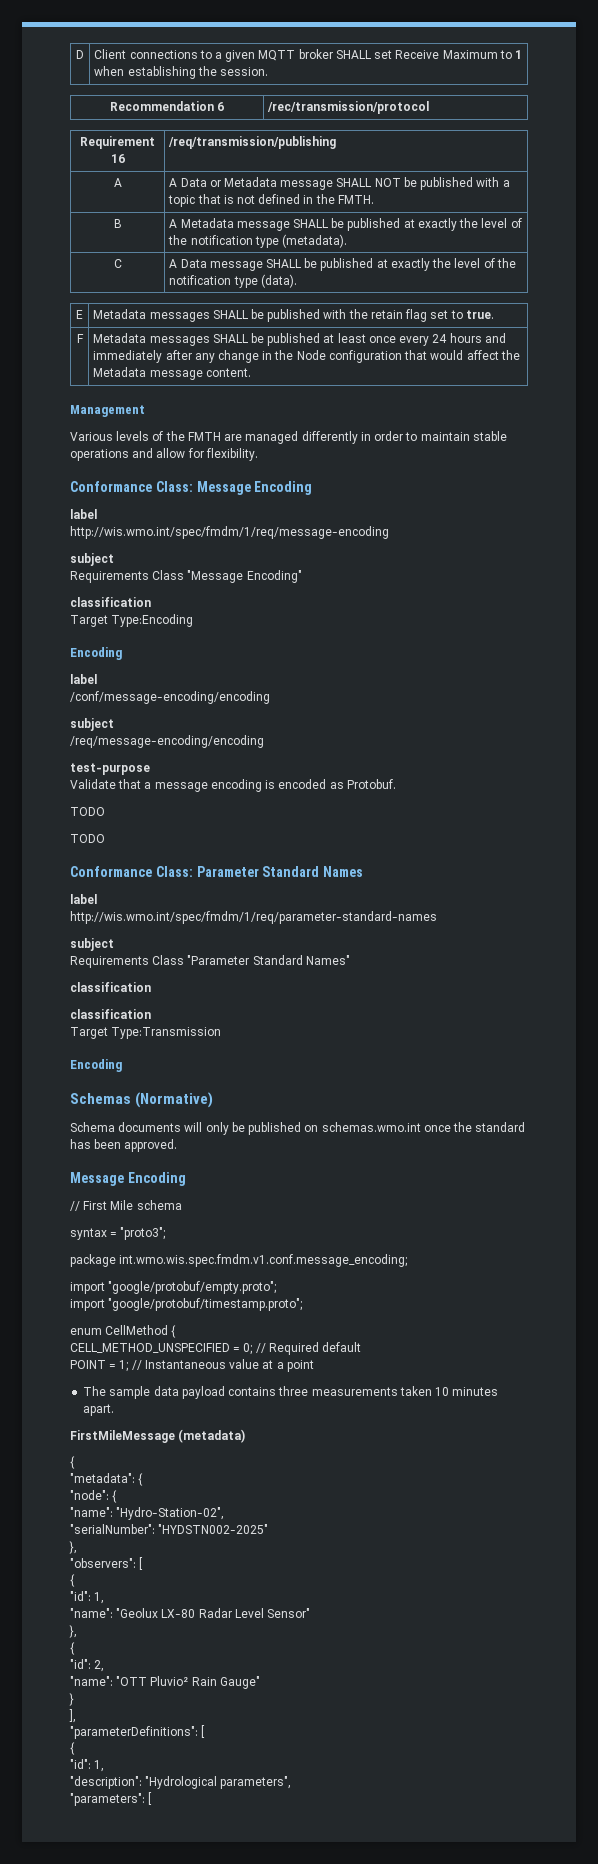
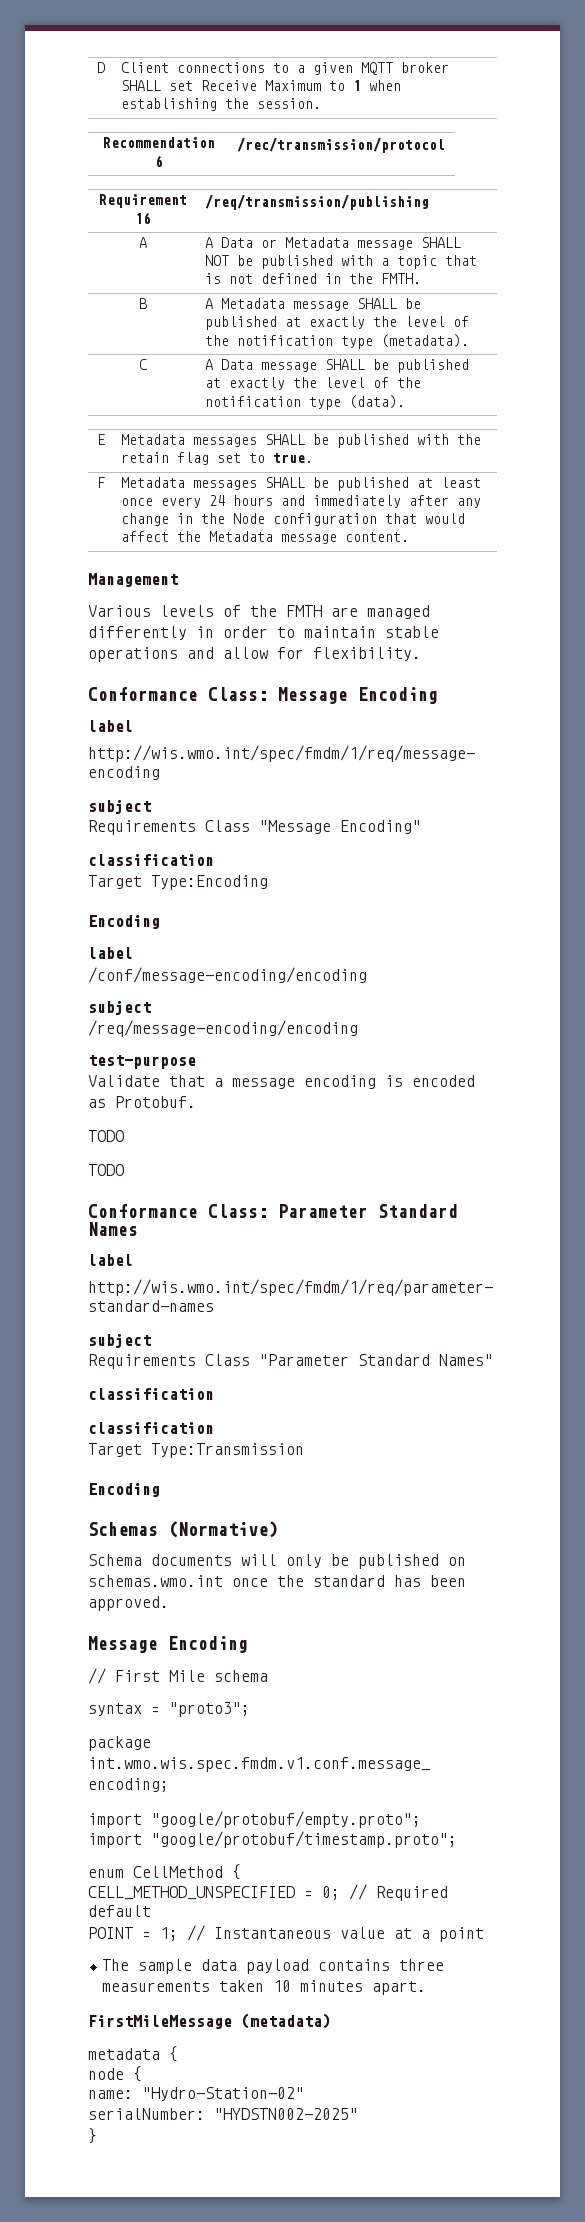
  FirstMileMessage (metadata)
- {
- "metadata": {
- "node": {
- "name": "Hydro-Station-02",
- "serialNumber": "HYDSTN002-2025"
- },
- "observers": [
- {
- "id": 1,
- "name": "Geolux LX-80 Radar Level Sensor"
- },
- {
- "id": 2,
- "name": "OTT Pluvio² Rain Gauge"
+ metadata {
+ node {
+ name: "Hydro-Station-02"
+ serialNumber: "HYDSTN002-2025"
  }
- ],
- "parameterDefinitions": [
- {
- "id": 1,
- "description": "Hydrological parameters",
- "parameters": [

